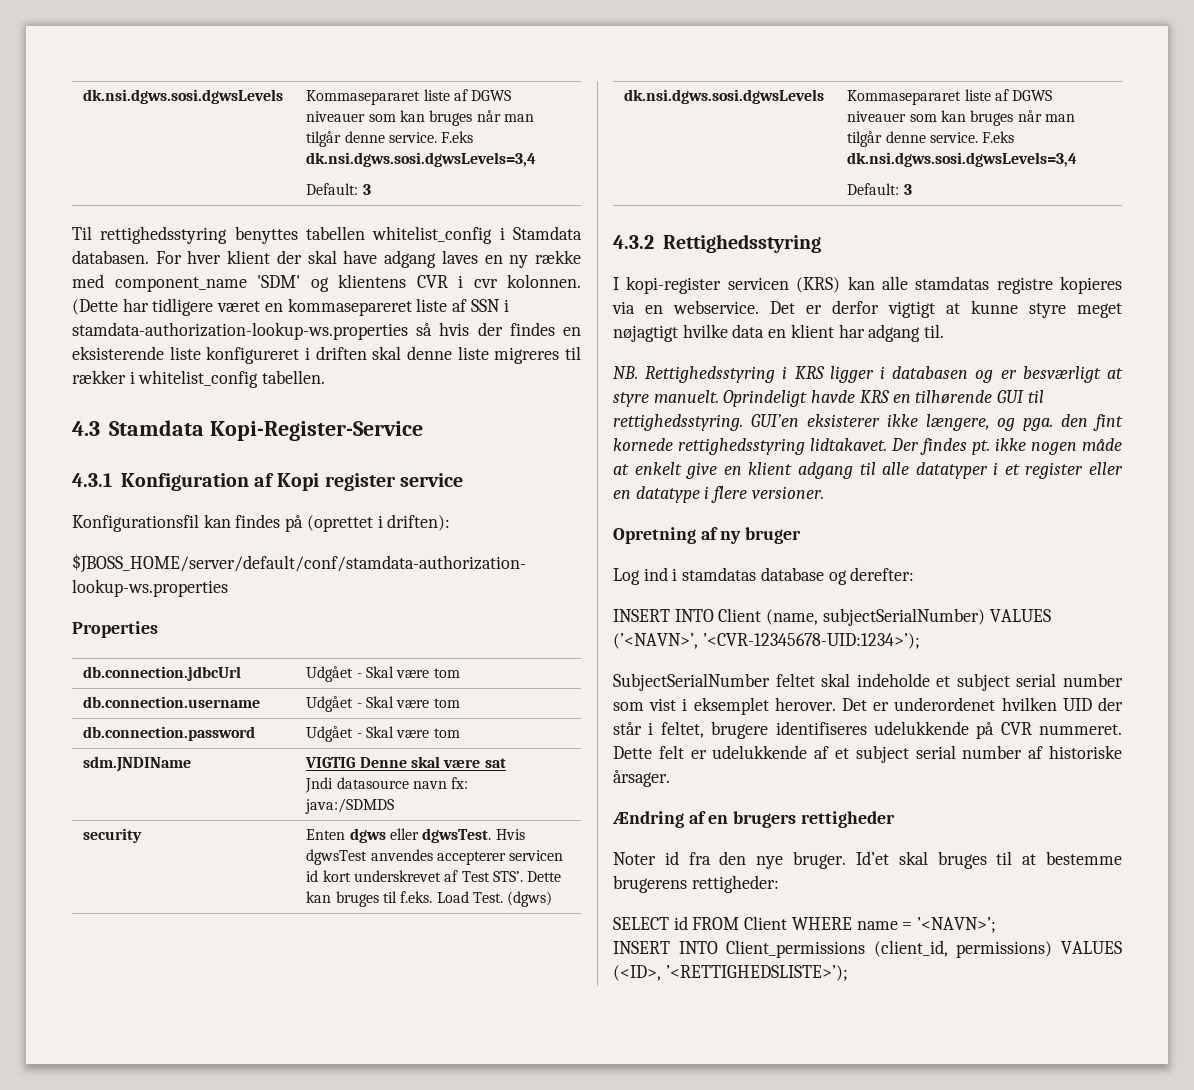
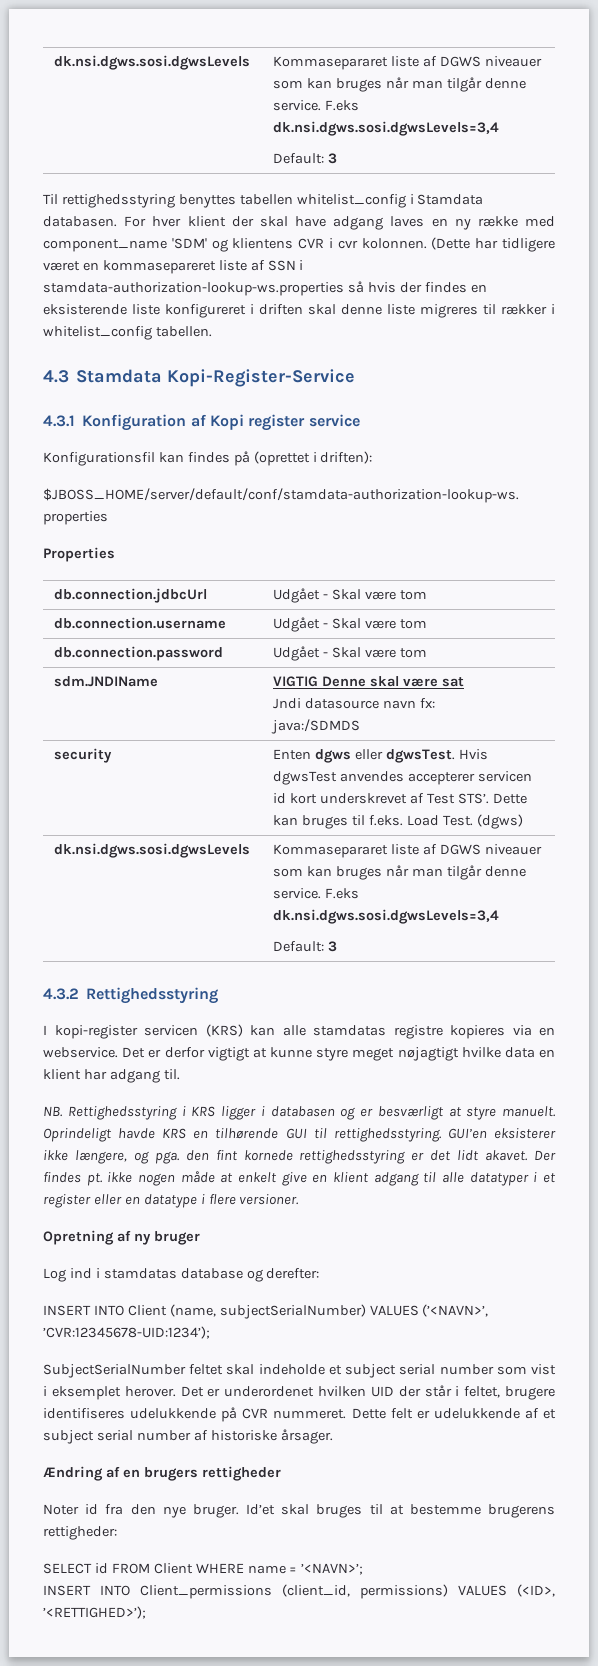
- GUI’en eksisterer ikke længere, og pga. den fint kornede rettighedsstyring lidtakavet.
+ GUI’en eksisterer ikke længere, og pga. den fint kornede rettighedsstyring er det lidt akavet.
- INSERT INTO Client (name, subjectSerialNumber) VALUES (’<NAVN>’, ’<CVR-12345678-UID:1234>’);
+ INSERT INTO Client (name, subjectSerialNumber) VALUES (’<NAVN>’, ’CVR:12345678-UID:1234’);
- INSERT INTO Client_permissions (client_id, permissions) VALUES (<ID>, ’<RETTIGHEDSLISTE>’);
+ INSERT INTO Client_permissions (client_id, permissions) VALUES (<ID>, ’<RETTIGHED>’);

